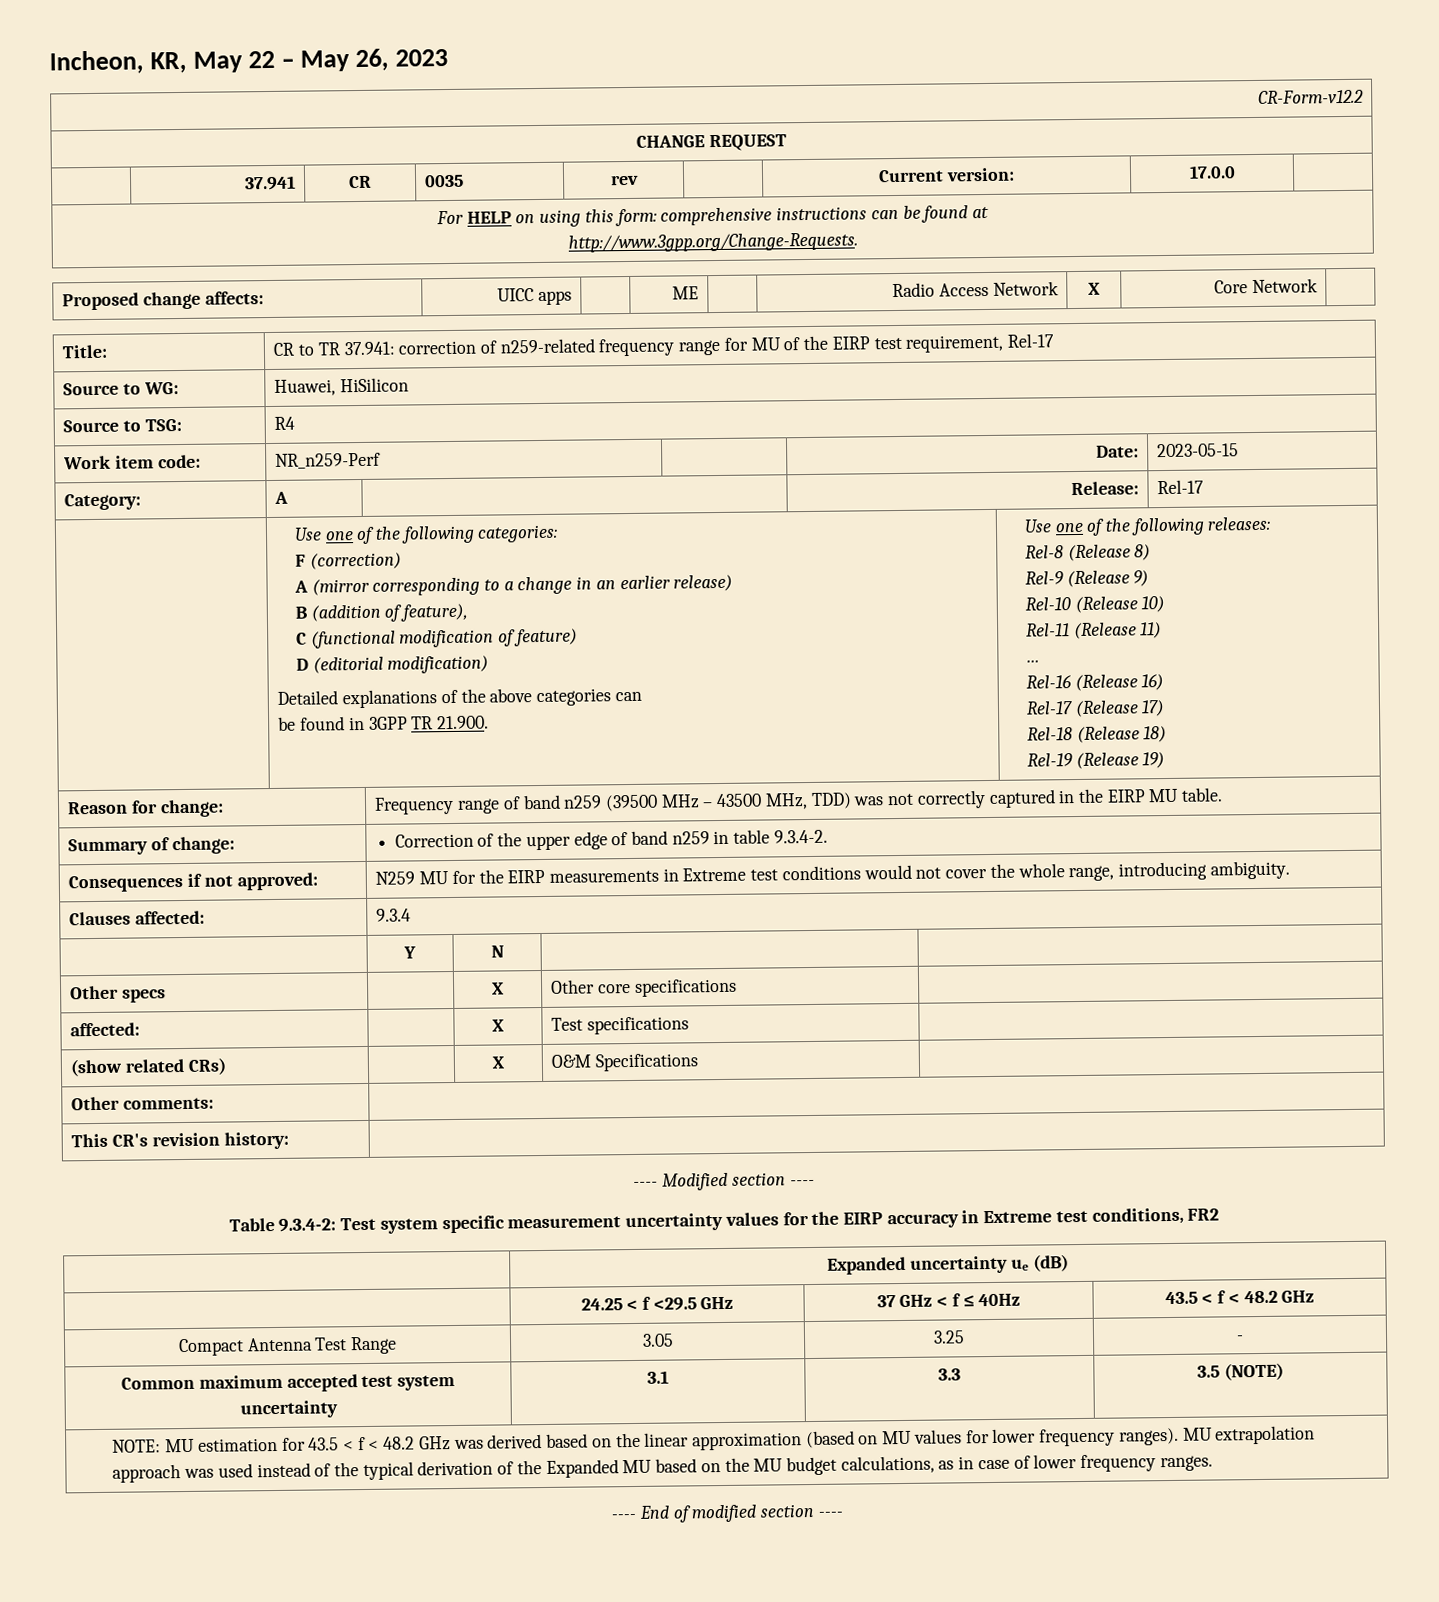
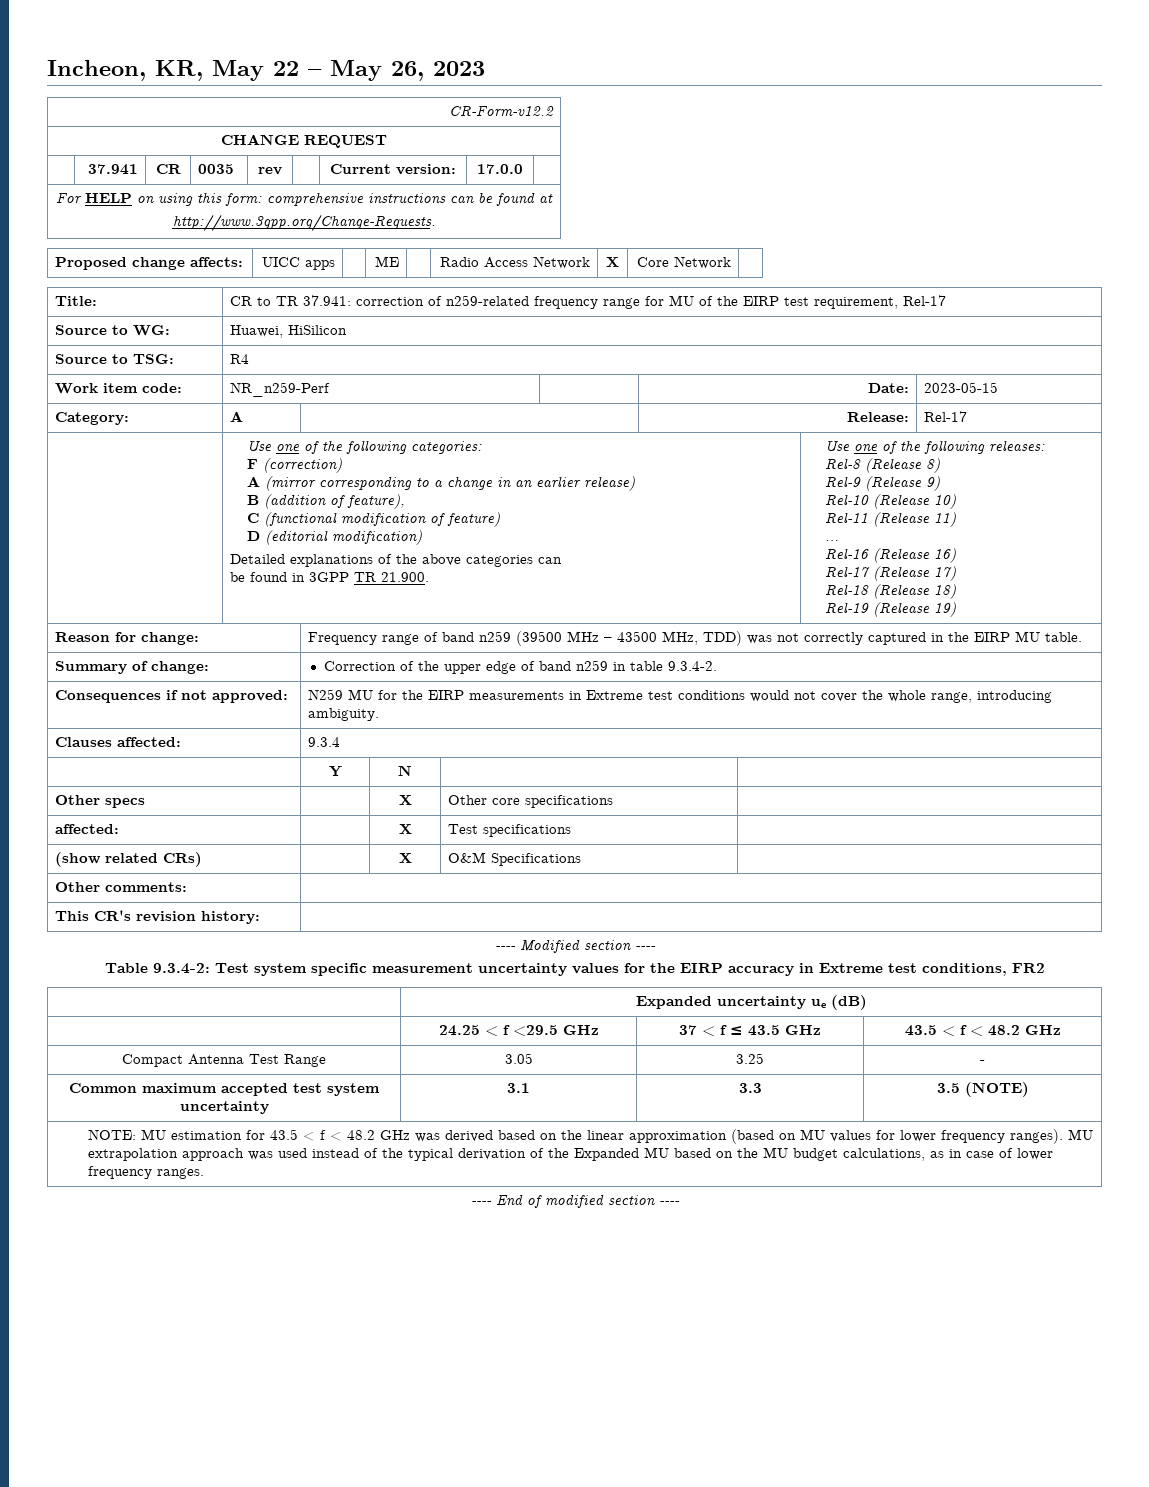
- | 24.25 < f <29.5 GHz | 37 GHz < f ≤ 40Hz | 43.5 < f < 48.2 GHz
+ | 24.25 < f <29.5 GHz | 37 < f ≤ 43.5 GHz | 43.5 < f < 48.2 GHz

